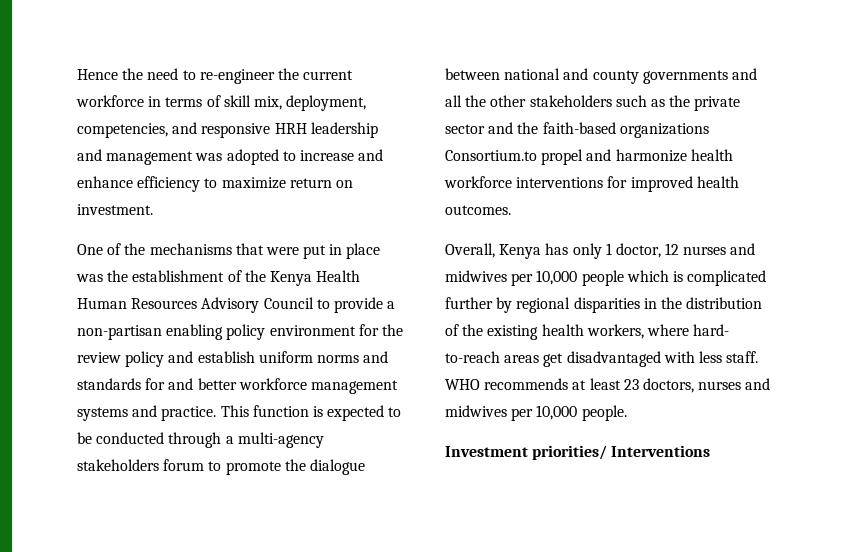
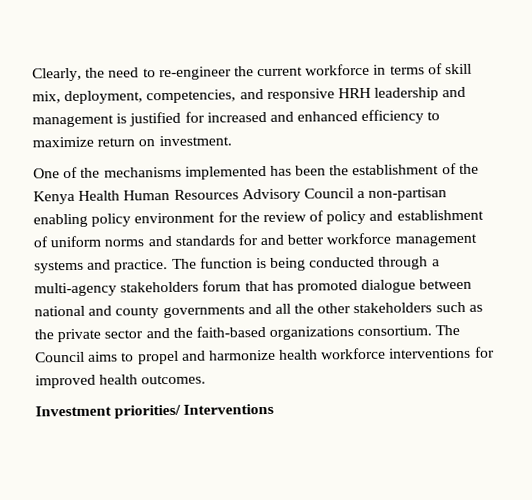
- Hence the need to re-engineer the current workforce in terms of skill mix, deployment, competencies, and responsive HRH leadership and management was adopted to increase and enhance efficiency to maximize return on investment.
+ Clearly, the need to re-engineer the current workforce in terms of skill mix, deployment, competencies, and responsive HRH leadership and management is justified for increased and enhanced efficiency to maximize return on investment.
- One of the mechanisms that were put in place was the establishment of the Kenya Health Human Resources Advisory Council to provide a non-partisan enabling policy environment for the review policy and establish uniform norms and standards for and better workforce management systems and practice.
+ One of the mechanisms implemented has been the establishment of the Kenya Health Human Resources Advisory Council a non-partisan enabling policy environment for the review of policy and establishment of uniform norms and standards for and better workforce management systems and practice.
- This function is expected to be conducted through a multi-agency stakeholders forum to promote the dialogue between national and county governments and all the other stakeholders such as the private sector and the faith-based organizations Consortium.to propel and harmonize health workforce interventions for improved health outcomes.
+ The function is being conducted through a multi-agency stakeholders forum that has promoted dialogue between national and county governments and all the other stakeholders such as the private sector and the faith-based organizations consortium. The Council aims to propel and harmonize health workforce interventions for improved health outcomes.
- Overall, Kenya has only 1 doctor, 12 nurses and midwives per 10,000 people which is complicated further by regional disparities in the distribution of the existing health workers, where hard- to-reach areas get disadvantaged with less staff. WHO recommends at least 23 doctors, nurses and midwives per 10,000 people.

